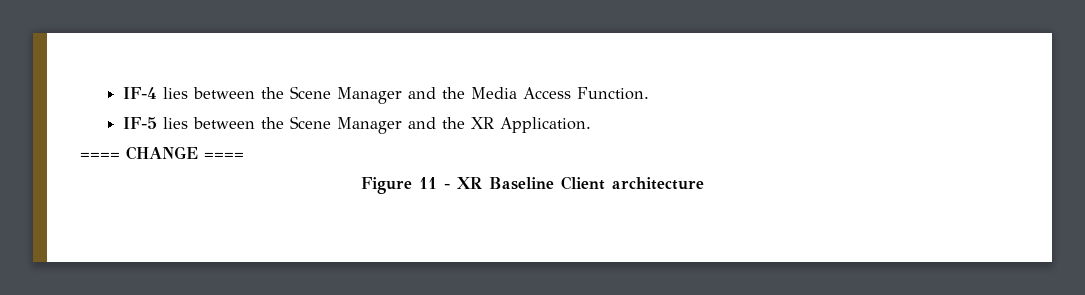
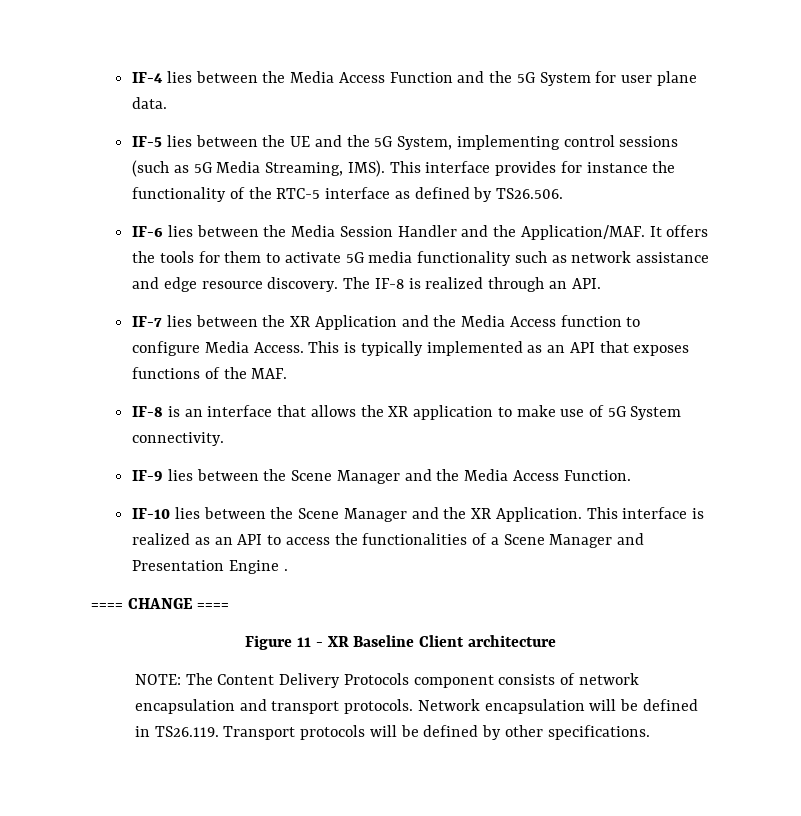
- IF-4 lies between the Scene Manager and the Media Access Function.
+ IF-4 lies between the Media Access Function and the 5G System for user plane data.
+ IF-5 lies between the UE and the 5G System, implementing control sessions (such as 5G Media Streaming, IMS). This interface provides for instance the functionality of the RTC-5 interface as defined by TS26.506.
+ IF-6 lies between the Media Session Handler and the Application/MAF. It offers the tools for them to activate 5G media functionality such as network assistance and edge resource discovery. The IF-8 is realized through an API.
+ IF-7 lies between the XR Application and the Media Access function to configure Media Access. This is typically implemented as an API that exposes functions of the MAF.
+ IF-8 is an interface that allows the XR application to make use of 5G System connectivity.
+ IF-9 lies between the Scene Manager and the Media Access Function.
- IF-5 lies between the Scene Manager and the XR Application.
+ IF-10 lies between the Scene Manager and the XR Application. This interface is realized as an API to access the functionalities of a Scene Manager and Presentation Engine .
+ NOTE: The Content Delivery Protocols component consists of network encapsulation and transport protocols. Network encapsulation will be defined in TS26.119. Transport protocols will be defined by other specifications.

